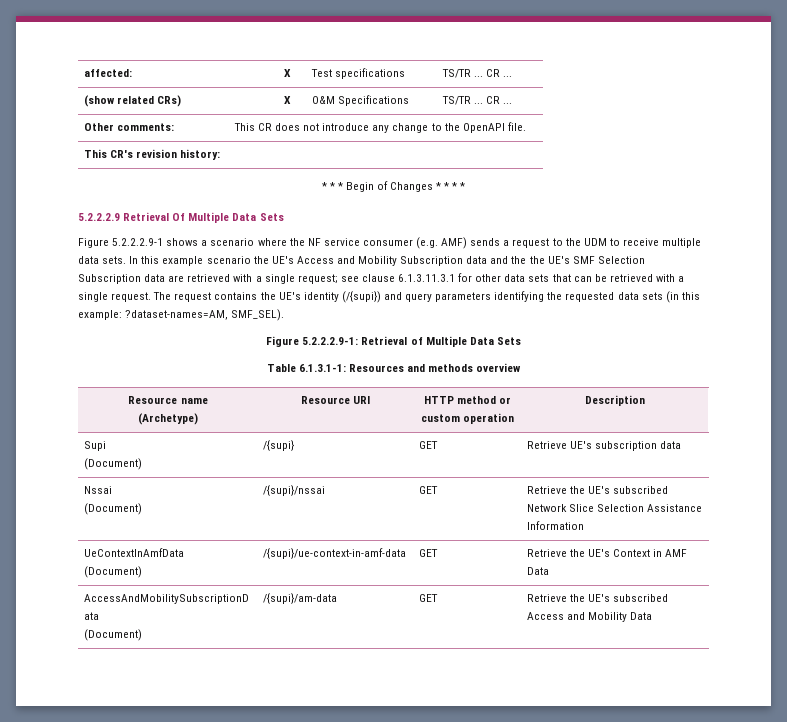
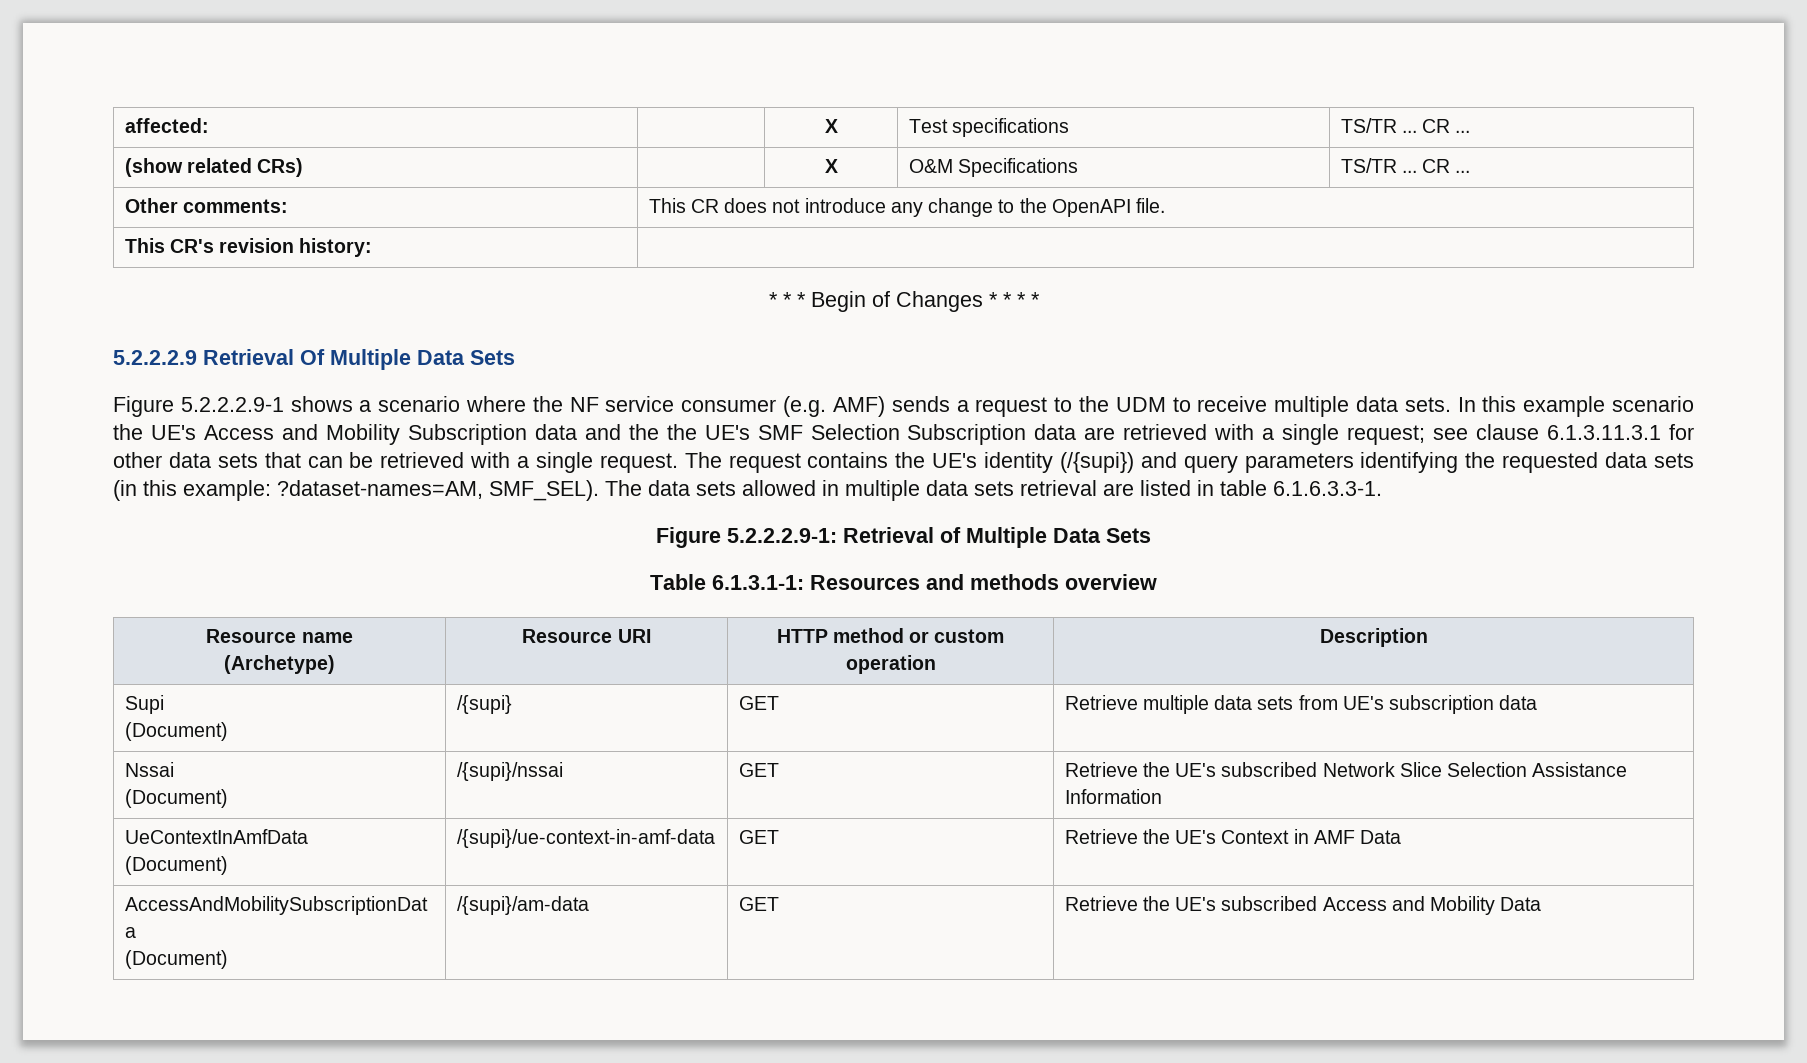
+ The data sets allowed in multiple data sets retrieval are listed in table 6.1.6.3.3-1.
  Supi
- (Document) | /{supi} | GET | Retrieve UE's subscription data
+ (Document) | /{supi} | GET | Retrieve multiple data sets from UE's subscription data

